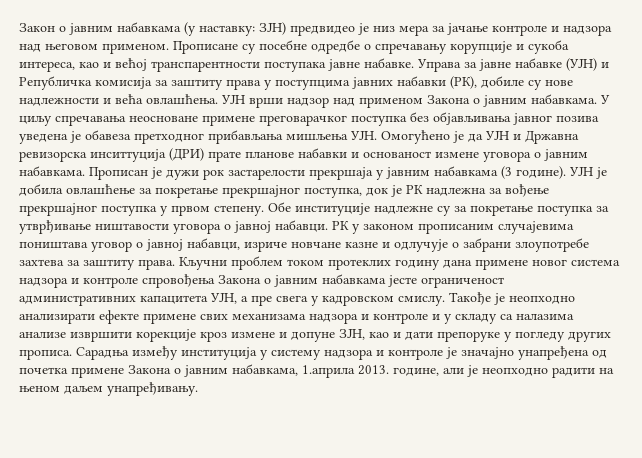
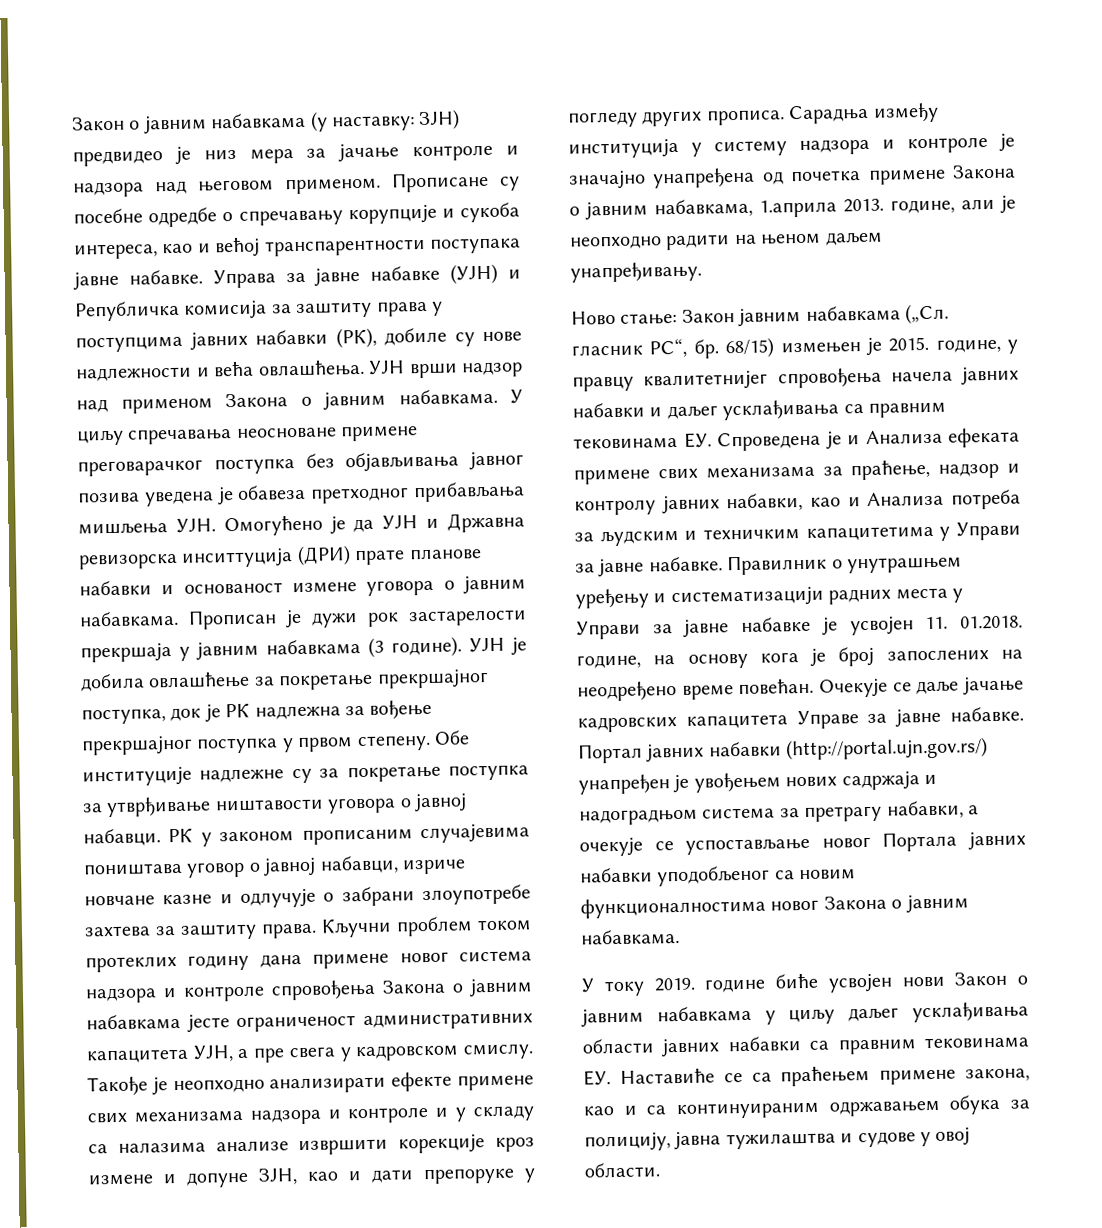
+ Ново стање: Закон јавним набавкама („Сл. гласник РС“, бр. 68/15) измењен је 2015. године, у правцу квалитетнијег спровођења начела јавних набавки и даљег усклађивања са правним тековинама ЕУ. Спроведена је и Анализа ефеката примeнe свих механизама за праћење, надзор и контролу јавних набавки, као и Анализа потреба за људским и техничким капацитетима у Управи за јавне набавке. Правилник о унутрашњем уређењу и систематизацији радних места у Управи за јавне набавке је усвојен 11. 01.2018. године, на основу кога је број запослених на неодређено време повећан. Очекује се даље јачање кадровских капацитета Управе за јавне набавке. Портал јавних набавки (http://portal.ujn.gov.rs/) унапређен је увођењем нових садржаја и надоградњом система за претрагу набавки, а очекује се успостављање новог Портала јавних набавки уподобљеног са новим функционалностима новог Закона о јавним набавкама.
+ У току 2019. године биће усвојен нови Закон о јавним набавкама у циљу даљег усклађивања области јавних набавки са правним тековинама ЕУ. Наставиће се са праћењем примене закона, као и са континуираним одржавањем обука за полицију, јавна тужилаштва и судове у овој области.

